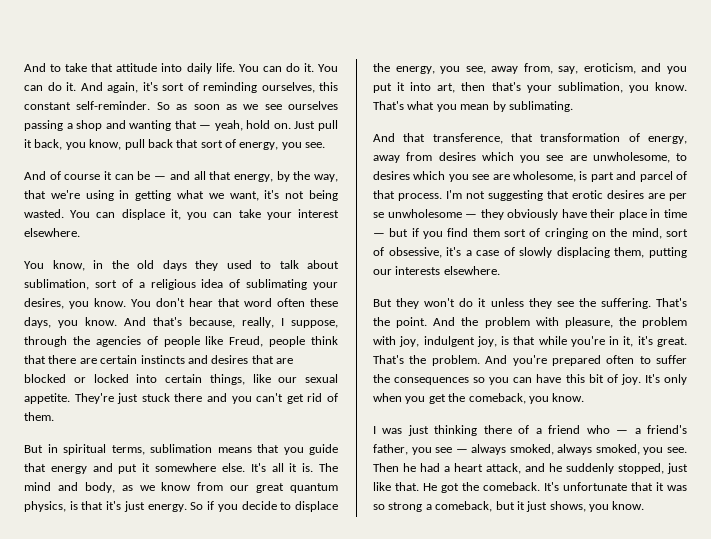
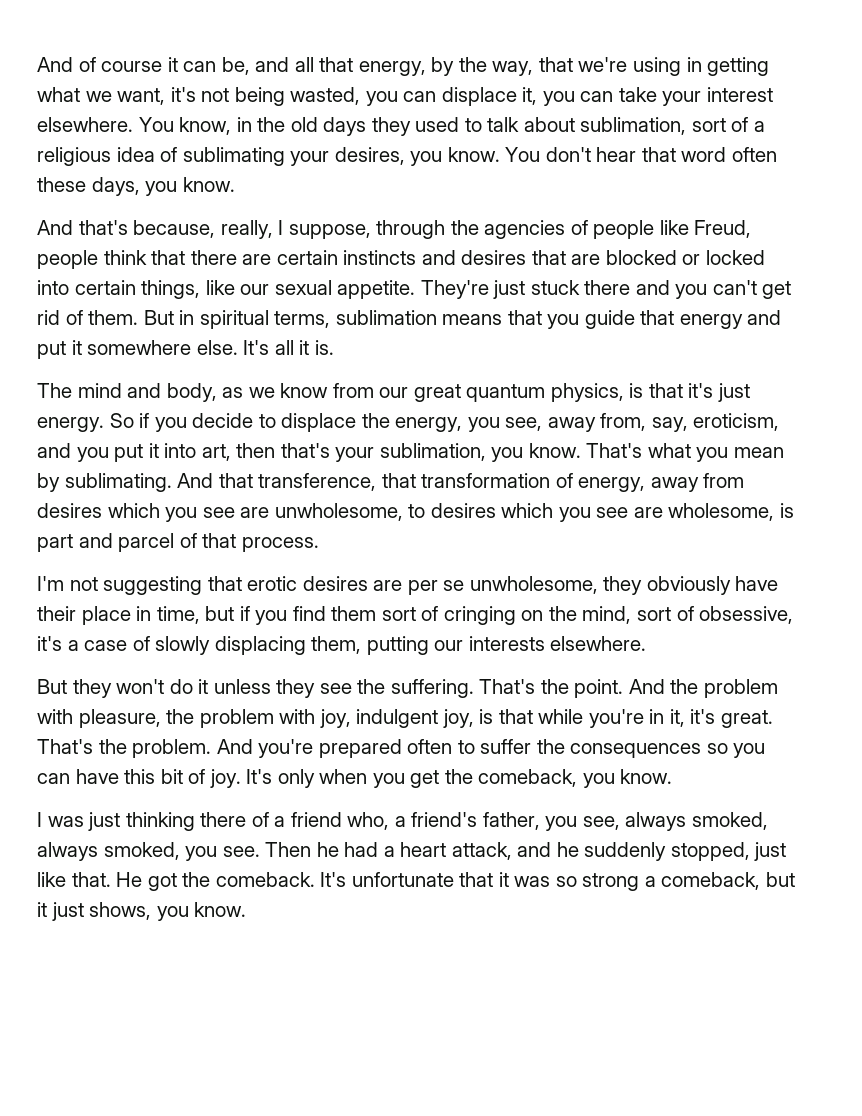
- And to take that attitude into daily life. You can do it. You can do it. And again, it's sort of reminding ourselves, this constant self-reminder. So as soon as we see ourselves passing a shop and wanting that — yeah, hold on. Just pull it back, you know, pull back that sort of energy, you see.
- And of course it can be — and all that energy, by the way, that we're using in getting what we want, it's not being wasted. You can displace it, you can take your interest elsewhere.
- You know, in the old days they used to talk about sublimation, sort of a religious idea of sublimating your desires, you know.
+ And of course it can be, and all that energy, by the way, that we're using in getting what we want, it's not being wasted, you can displace it, you can take your interest elsewhere. You know, in the old days they used to talk about sublimation, sort of a religious idea of sublimating your desires, you know.
- You don't hear that word often these days, you know. And that's because, really, I suppose, through the agencies of people like Freud, people think that there are certain instincts and desires that are blocked or locked into certain things, like our sexual appetite.
+ You don't hear that word often these days, you know.
+ And that's because, really, I suppose, through the agencies of people like Freud, people think that there are certain instincts and desires that are blocked or locked into certain things, like our sexual appetite.
- They're just stuck there and you can't get rid of them.
- But in spiritual terms, sublimation means that you guide that energy and put it somewhere else.
+ They're just stuck there and you can't get rid of them. But in spiritual terms, sublimation means that you guide that energy and put it somewhere else.
- It's all it is. The mind and body, as we know from our great quantum physics, is that it's just energy.
+ It's all it is.
+ The mind and body, as we know from our great quantum physics, is that it's just energy.
- That's what you mean by sublimating.
- And that transference, that transformation of energy, away from desires which you see are unwholesome, to desires which you see are wholesome, is part and parcel of that process. I'm not suggesting that erotic desires are per se unwholesome — they obviously have their place in time — but if you find them sort of cringing on the mind, sort of obsessive, it's a case of slowly displacing them, putting our interests elsewhere.
+ That's what you mean by sublimating. And that transference, that transformation of energy, away from desires which you see are unwholesome, to desires which you see are wholesome, is part and parcel of that process.
+ I'm not suggesting that erotic desires are per se unwholesome, they obviously have their place in time, but if you find them sort of cringing on the mind, sort of obsessive, it's a case of slowly displacing them, putting our interests elsewhere.
- I was just thinking there of a friend who — a friend's father, you see — always smoked, always smoked, you see.
+ I was just thinking there of a friend who, a friend's father, you see, always smoked, always smoked, you see.

